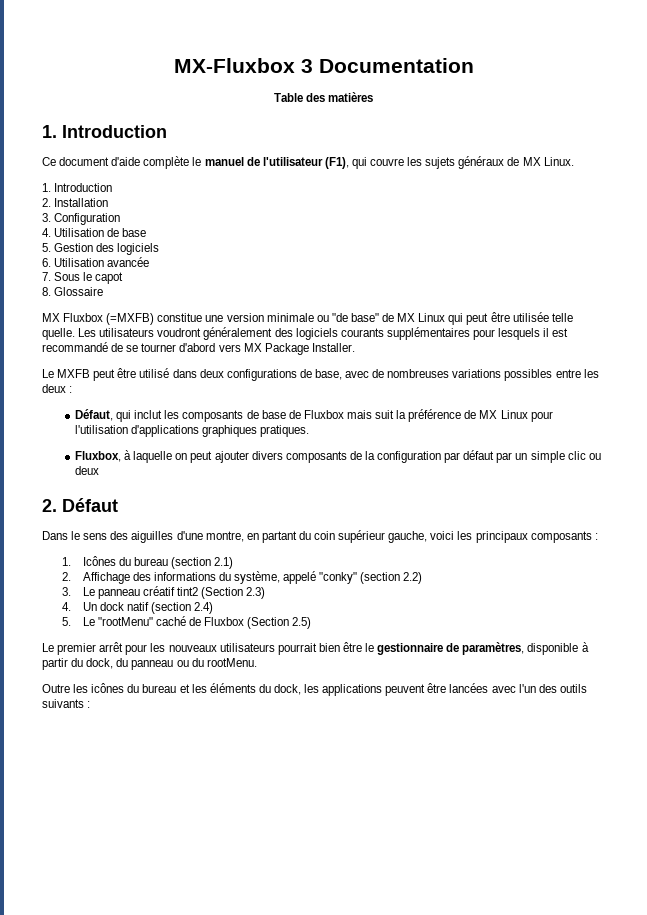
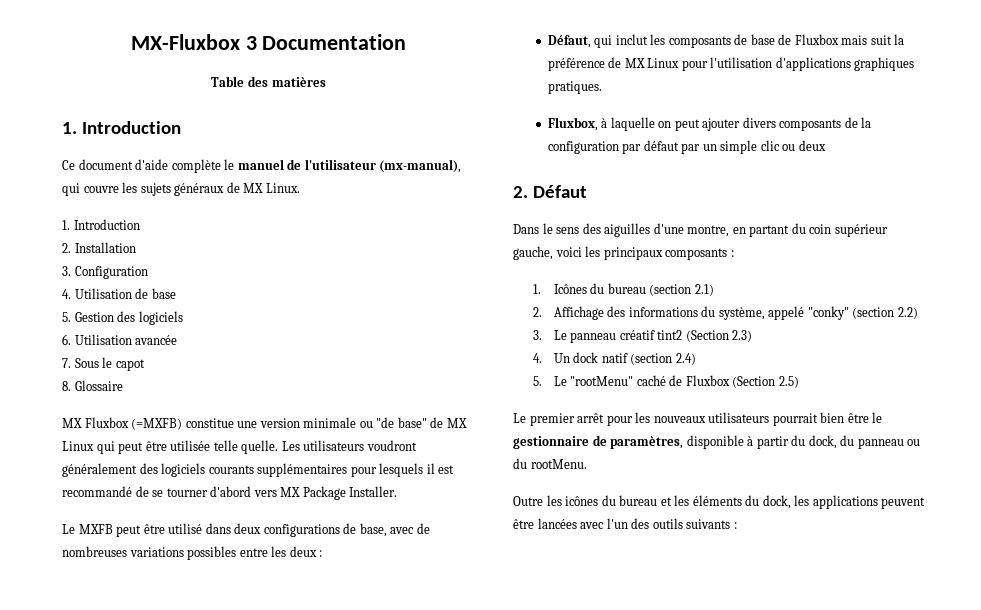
- Ce document d'aide complète le manuel de l'utilisateur (F1), qui couvre les sujets généraux de MX Linux.
+ Ce document d'aide complète le manuel de l'utilisateur (mx-manual), qui couvre les sujets généraux de MX Linux.

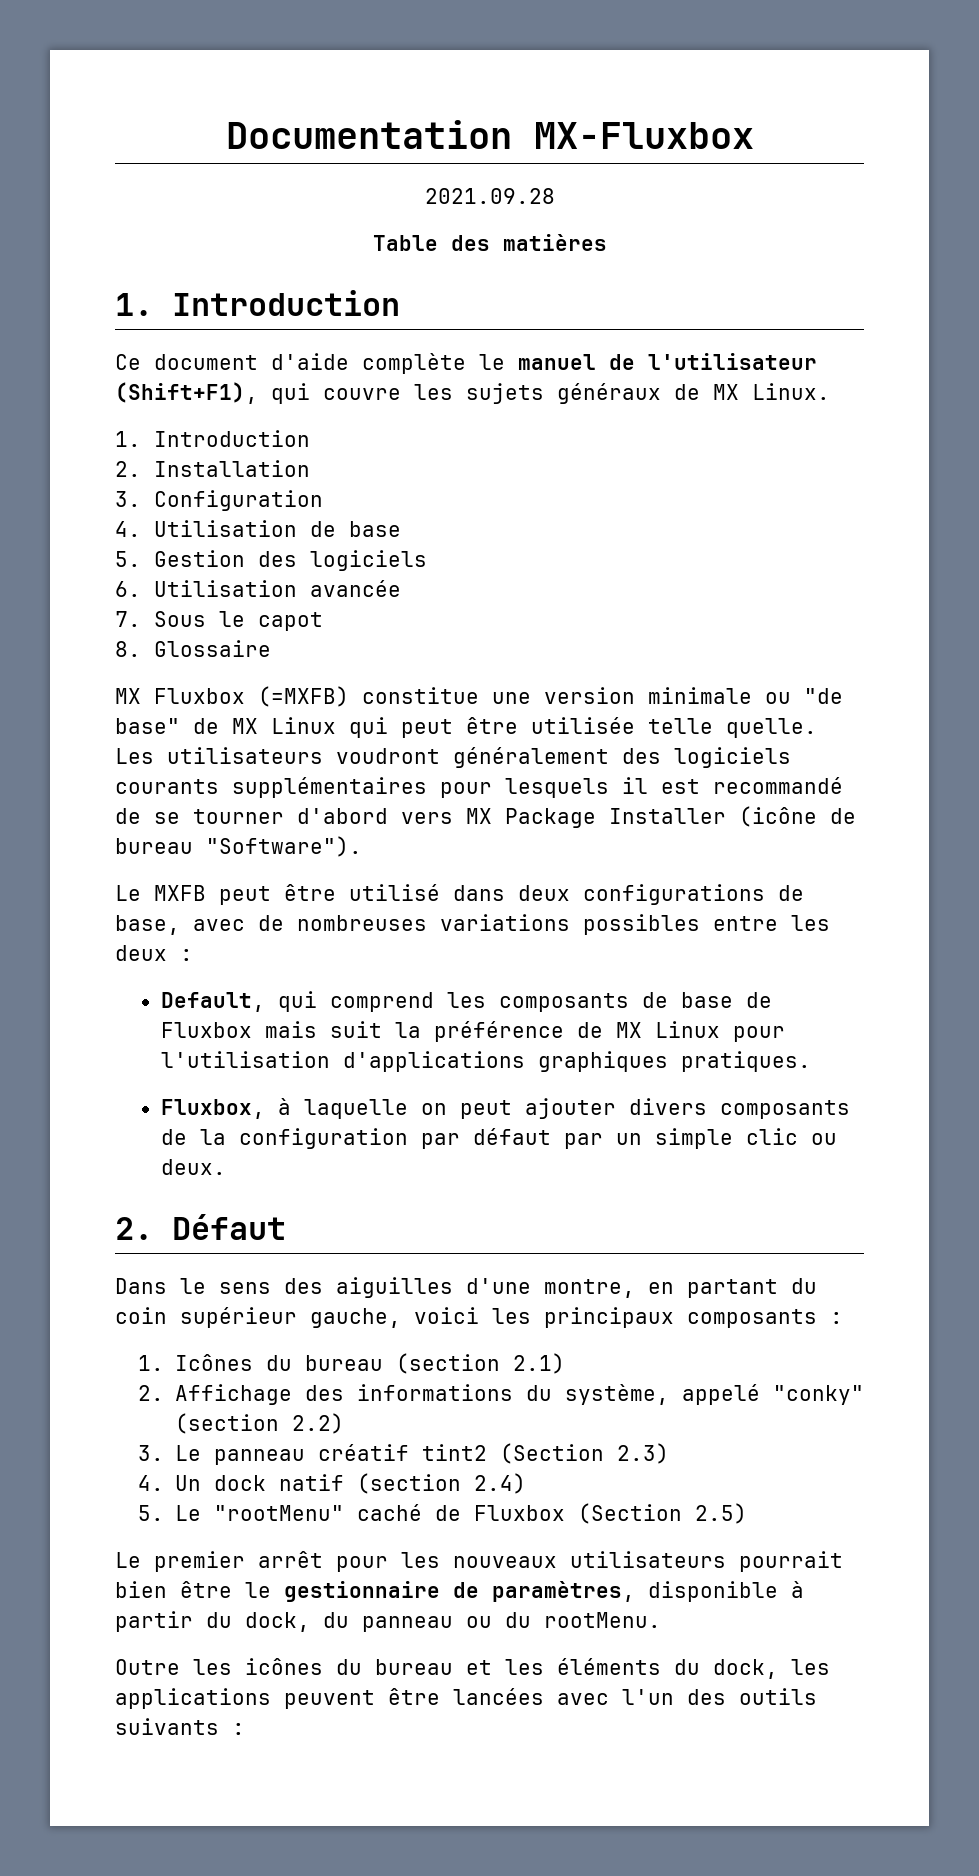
- MX-Fluxbox 3 Documentation
+ Documentation MX-Fluxbox
+ 2021.09.28
- Ce document d'aide complète le manuel de l'utilisateur (mx-manual), qui couvre les sujets généraux de MX Linux.
+ Ce document d'aide complète le manuel de l'utilisateur (Shift+F1), qui couvre les sujets généraux de MX Linux.
- Les utilisateurs voudront généralement des logiciels courants supplémentaires pour lesquels il est recommandé de se tourner d'abord vers MX Package Installer.
+ Les utilisateurs voudront généralement des logiciels courants supplémentaires pour lesquels il est recommandé de se tourner d'abord vers MX Package Installer (icône de bureau "Software").
- Défaut, qui inclut les composants de base de Fluxbox mais suit la préférence de MX Linux pour l'utilisation d'applications graphiques pratiques.
+ Default, qui comprend les composants de base de Fluxbox mais suit la préférence de MX Linux pour l'utilisation d'applications graphiques pratiques.
- Fluxbox, à laquelle on peut ajouter divers composants de la configuration par défaut par un simple clic ou deux
+ Fluxbox, à laquelle on peut ajouter divers composants de la configuration par défaut par un simple clic ou deux.

